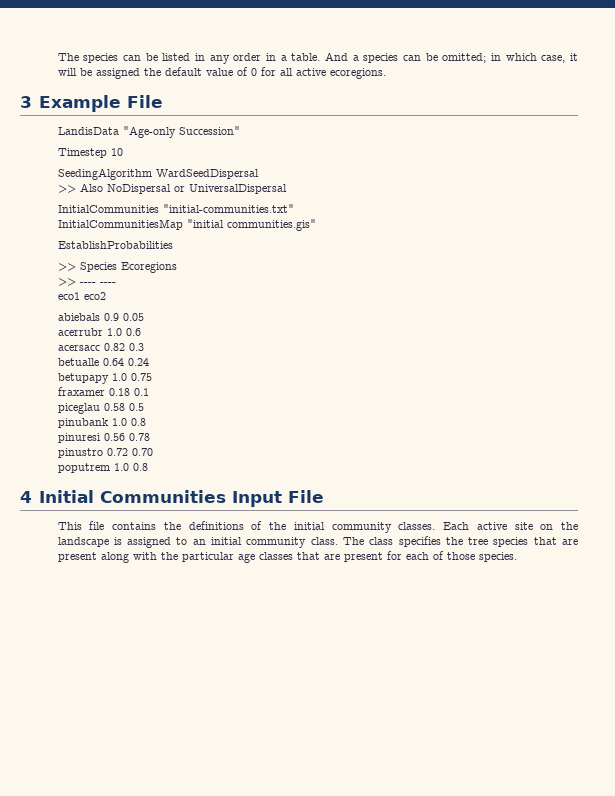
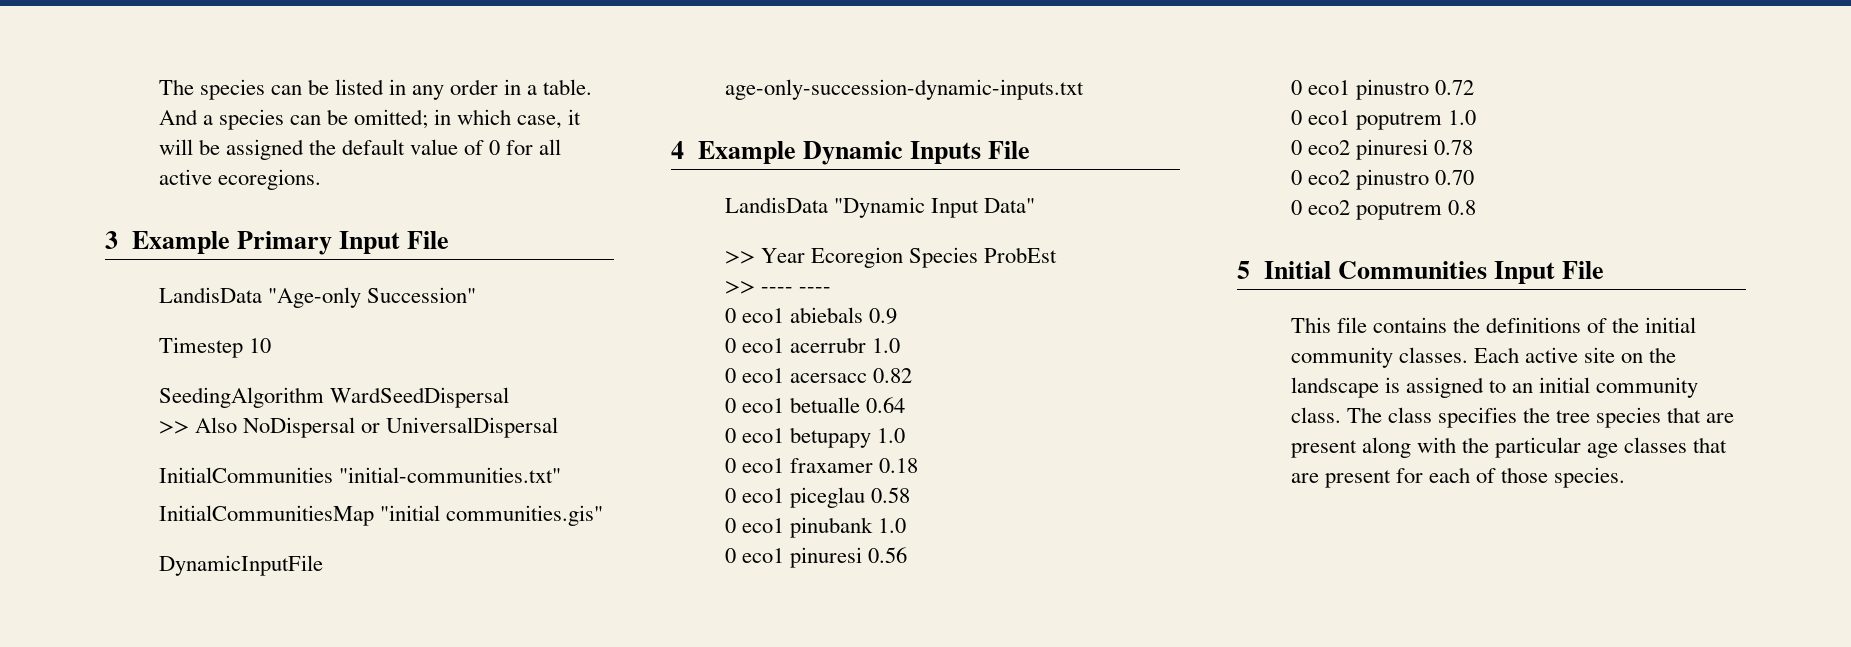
- 3 Example File
+ 3 Example Primary Input File
- EstablishProbabilities
- >> Species Ecoregions
+ DynamicInputFile age-only-succession-dynamic-inputs.txt
+ 4 Example Dynamic Inputs File
+ LandisData "Dynamic Input Data"
+ >> Year Ecoregion Species ProbEst
- eco1 eco2
- abiebals 0.9 0.05
- acerrubr 1.0 0.6
- acersacc 0.82 0.3
- betualle 0.64 0.24
- betupapy 1.0 0.75
- fraxamer 0.18 0.1
- piceglau 0.58 0.5
- pinubank 1.0 0.8
- pinuresi 0.56 0.78
- pinustro 0.72 0.70
- poputrem 1.0 0.8
- 4 Initial Communities Input File
+ 0 eco1 abiebals 0.9
+ 0 eco1 acerrubr 1.0
+ 0 eco1 acersacc 0.82
+ 0 eco1 betualle 0.64
+ 0 eco1 betupapy 1.0
+ 0 eco1 fraxamer 0.18
+ 0 eco1 piceglau 0.58
+ 0 eco1 pinubank 1.0
+ 0 eco1 pinuresi 0.56
+ 0 eco1 pinustro 0.72
+ 0 eco1 poputrem 1.0
+ 0 eco2 pinuresi 0.78
+ 0 eco2 pinustro 0.70
+ 0 eco2 poputrem 0.8
+ 5 Initial Communities Input File

